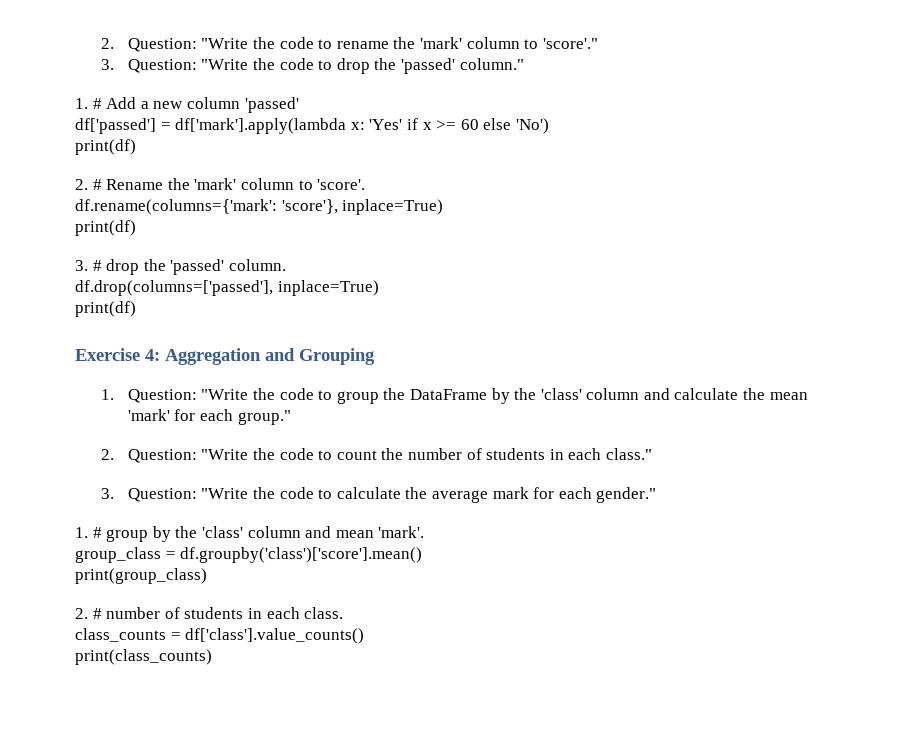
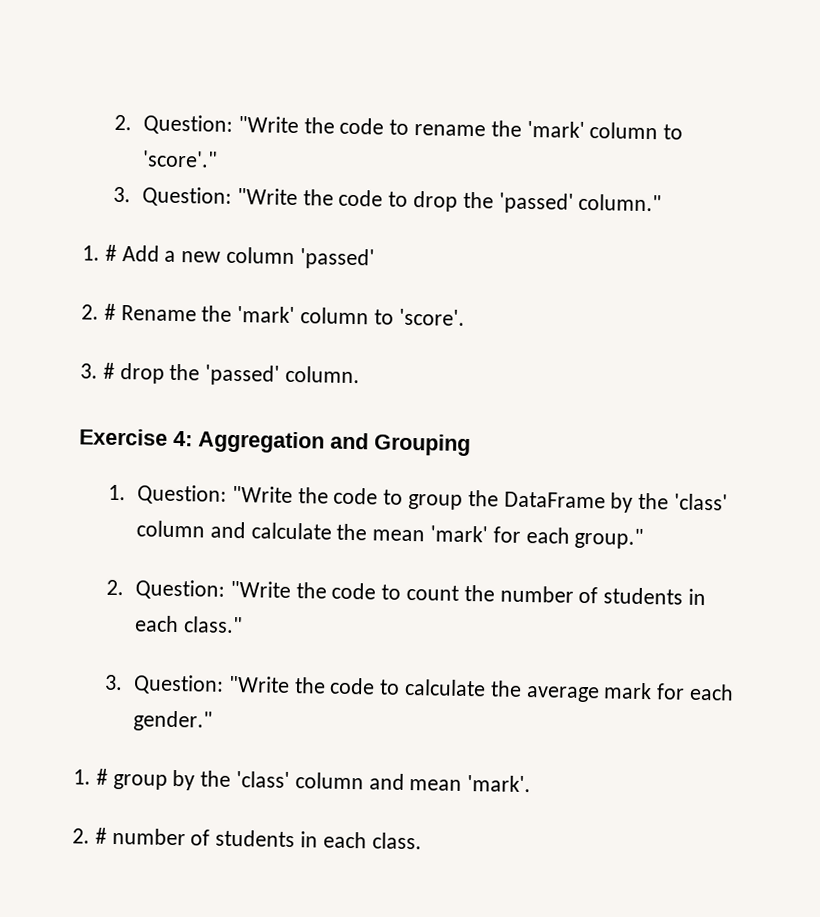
- df['passed'] = df['mark'].apply(lambda x: 'Yes' if x >= 60 else 'No')
- print(df)
- df.rename(columns={'mark': 'score'}, inplace=True)
- print(df)
- df.drop(columns=['passed'], inplace=True)
- print(df)
- group_class = df.groupby('class')['score'].mean()
- print(group_class)
- class_counts = df['class'].value_counts()
- print(class_counts)

